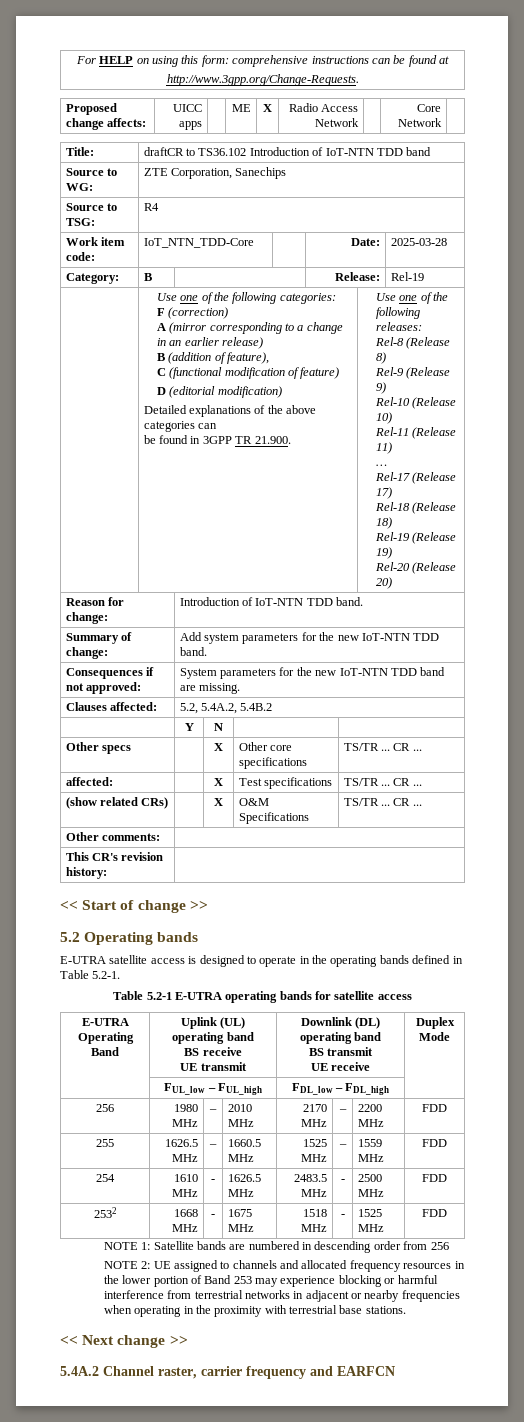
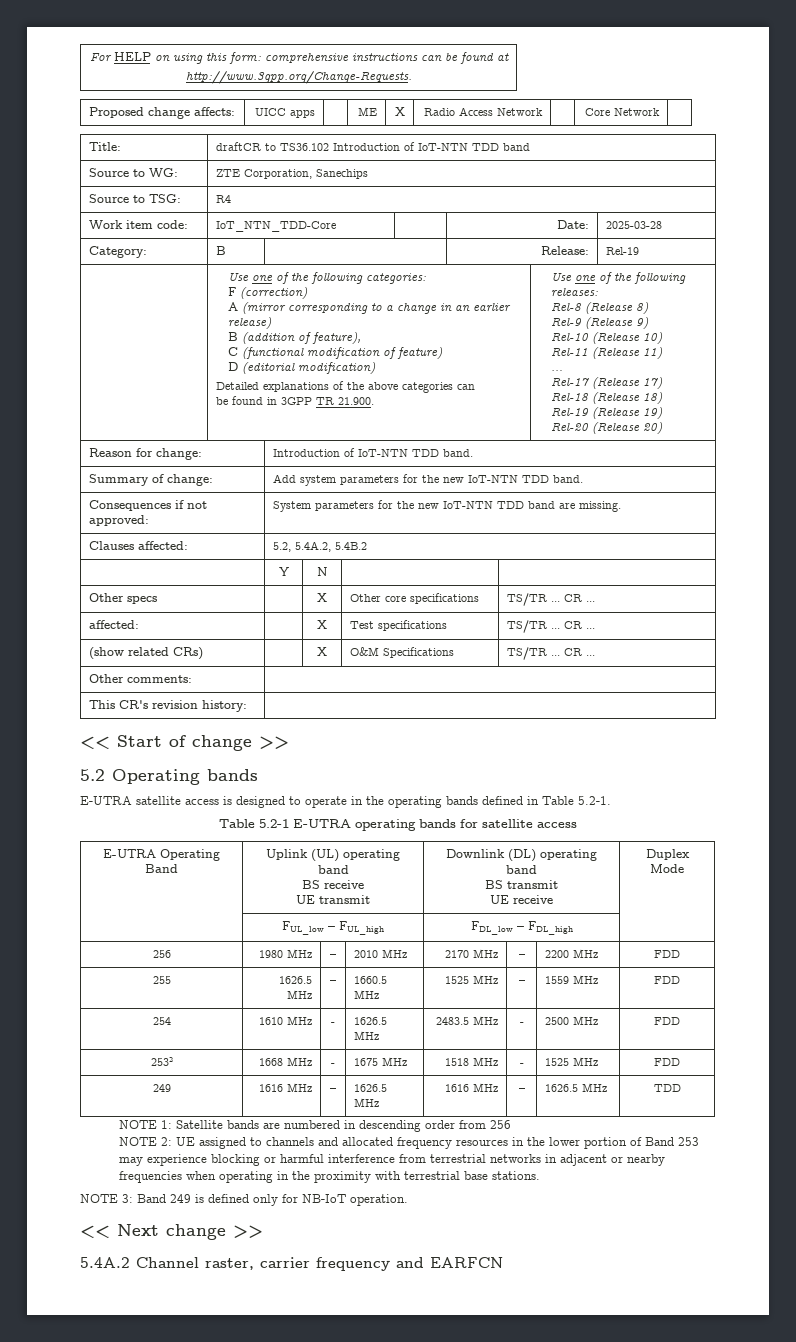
+ 249 | 1616 MHz | – | 1626.5 MHz | 1616 MHz | – | 1626.5 MHz | TDD
+ NOTE 3: Band 249 is defined only for NB-IoT operation.

